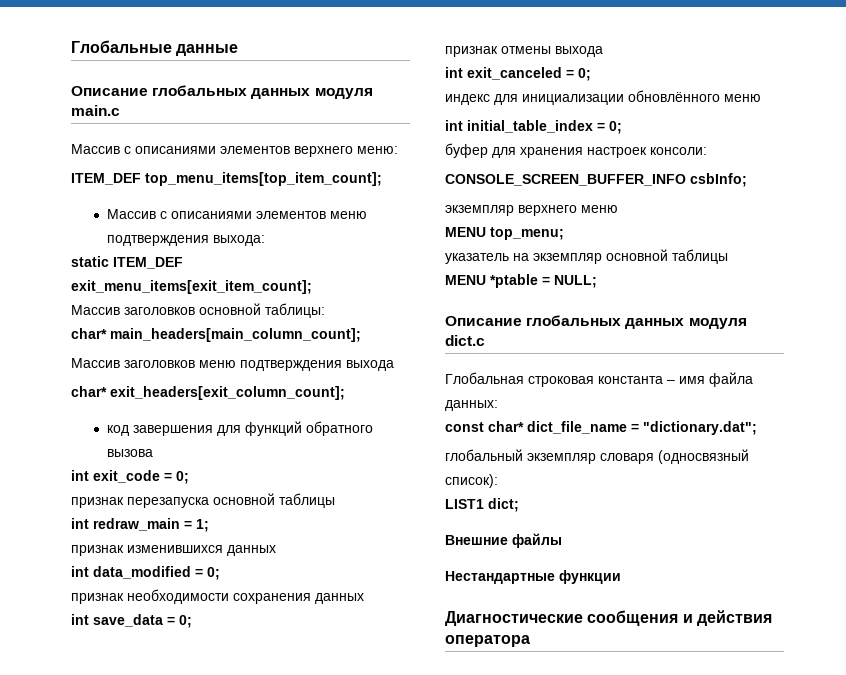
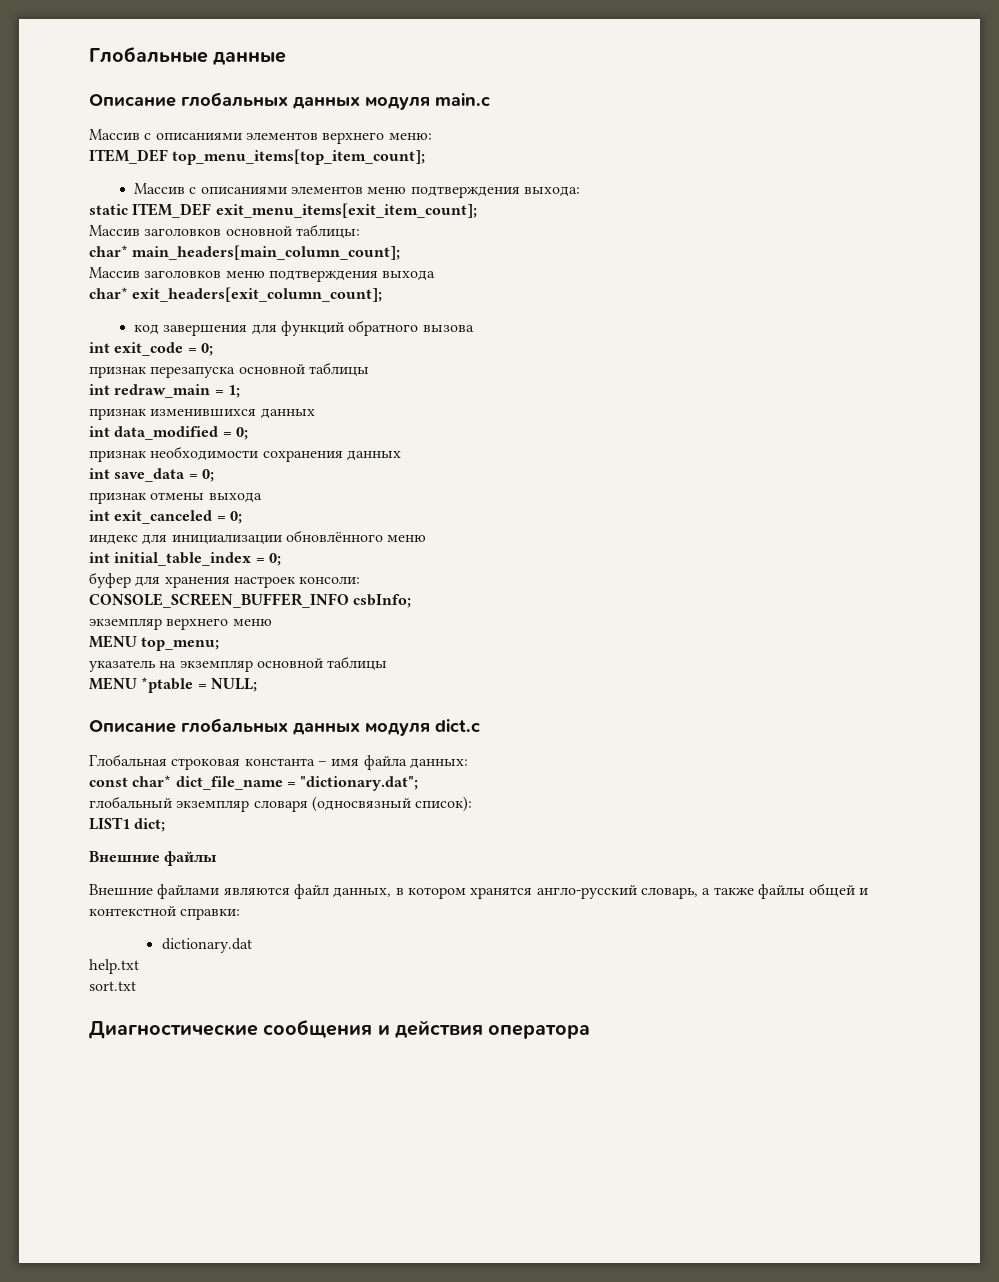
- Нестандартные функции
+ Внешние файлами являются файл данных, в котором хранятся англо-русский словарь, а также файлы общей и контекстной справки:
+ dictionary.dat
+ help.txt
+ sort.txt

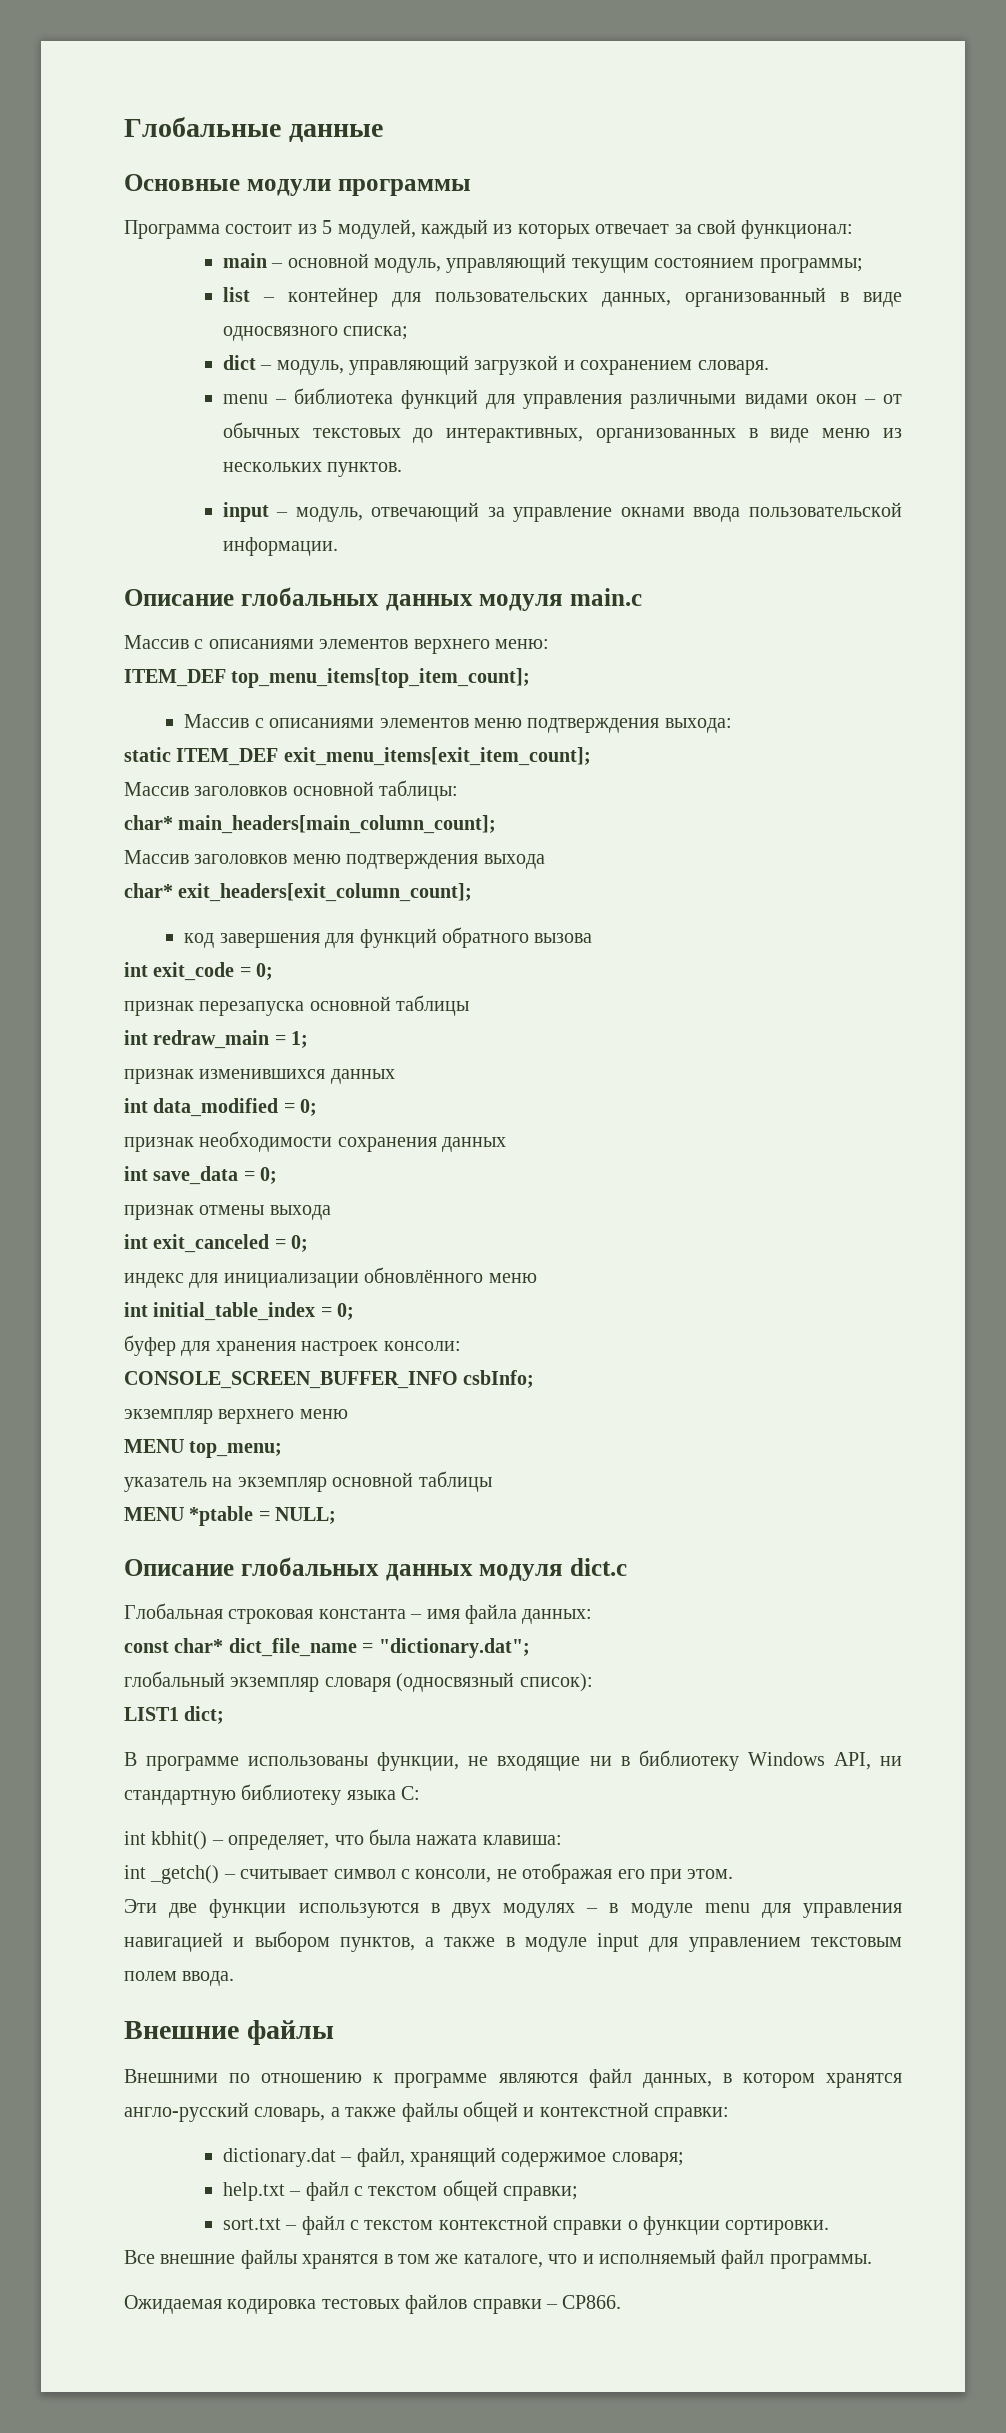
+ Основные модули программы
+ Программа состоит из 5 модулей, каждый из которых отвечает за свой функционал:
+ main – основной модуль, управляющий текущим состоянием программы;
+ list – контейнер для пользовательских данных, организованный в виде односвязного списка;
+ dict – модуль, управляющий загрузкой и сохранением словаря.
+ menu – библиотека функций для управления различными видами окон – от обычных текстовых до интерактивных, организованных в виде меню из нескольких пунктов.
+ input – модуль, отвечающий за управление окнами ввода пользовательской информации.
+ В программе использованы функции, не входящие ни в библиотеку Windows API, ни стандартную библиотеку языка C:
+ int kbhit() – определяет, что была нажата клавиша:
+ int _getch() – считывает символ с консоли, не отображая его при этом.
+ Эти две функции используются в двух модулях – в модуле menu для управления навигацией и выбором пунктов, а также в модуле input для управлением текстовым полем ввода.
  Внешние файлы
- Внешние файлами являются файл данных, в котором хранятся англо-русский словарь, а также файлы общей и контекстной справки:
+ Внешними по отношению к программе являются файл данных, в котором хранятся англо-русский словарь, а также файлы общей и контекстной справки:
- dictionary.dat
- help.txt
- sort.txt
- Диагностические сообщения и действия оператора
+ dictionary.dat – файл, хранящий содержимое словаря;
+ help.txt – файл с текстом общей справки;
+ sort.txt – файл с текстом контекстной справки о функции сортировки.
+ Все внешние файлы хранятся в том же каталоге, что и исполняемый файл программы.
+ Ожидаемая кодировка тестовых файлов справки – CP866.

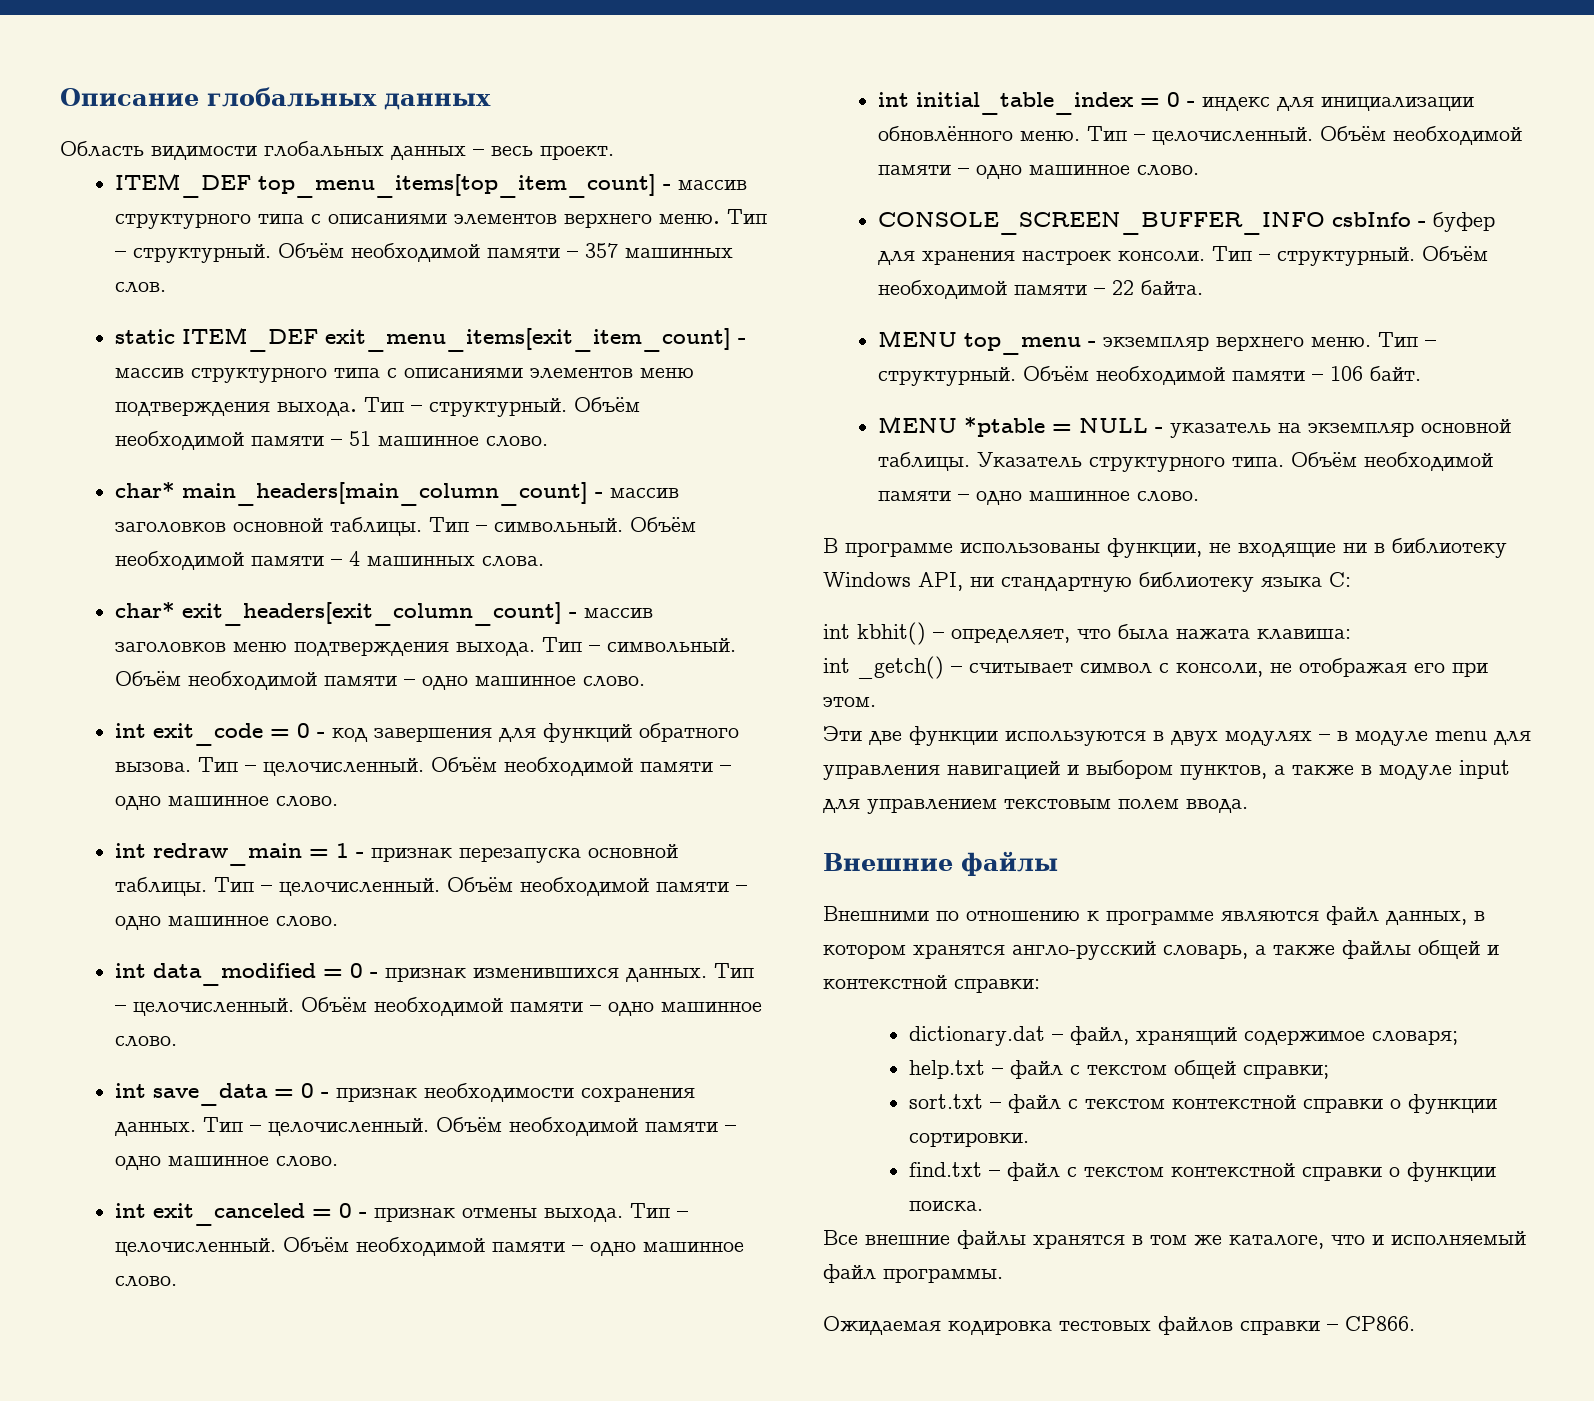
- Глобальные данные
- Основные модули программы
- Программа состоит из 5 модулей, каждый из которых отвечает за свой функционал:
- main – основной модуль, управляющий текущим состоянием программы;
- list – контейнер для пользовательских данных, организованный в виде односвязного списка;
- dict – модуль, управляющий загрузкой и сохранением словаря.
- menu – библиотека функций для управления различными видами окон – от обычных текстовых до интерактивных, организованных в виде меню из нескольких пунктов.
- input – модуль, отвечающий за управление окнами ввода пользовательской информации.
- Описание глобальных данных модуля main.c
- Массив с описаниями элементов верхнего меню:
- ITEM_DEF top_menu_items[top_item_count];
- Массив с описаниями элементов меню подтверждения выхода:
- static ITEM_DEF exit_menu_items[exit_item_count];
- Массив заголовков основной таблицы:
- char* main_headers[main_column_count];
- Массив заголовков меню подтверждения выхода
- char* exit_headers[exit_column_count];
- код завершения для функций обратного вызова
- int exit_code = 0;
- признак перезапуска основной таблицы
- int redraw_main = 1;
- признак изменившихся данных
- int data_modified = 0;
- признак необходимости сохранения данных
- int save_data = 0;
- признак отмены выхода
- int exit_canceled = 0;
- индекс для инициализации обновлённого меню
- int initial_table_index = 0;
- буфер для хранения настроек консоли:
- CONSOLE_SCREEN_BUFFER_INFO csbInfo;
- экземпляр верхнего меню
- MENU top_menu;
- указатель на экземпляр основной таблицы
- MENU *ptable = NULL;
- Описание глобальных данных модуля dict.c
- Глобальная строковая константа – имя файла данных:
- const char* dict_file_name = "dictionary.dat";
- глобальный экземпляр словаря (односвязный список):
- LIST1 dict;
+ Описание глобальных данных
+ Область видимости глобальных данных – весь проект.
+ ITEM_DEF top_menu_items[top_item_count] - массив структурного типа с описаниями элементов верхнего меню. Тип – структурный. Объём необходимой памяти – 357 машинных слов.
+ static ITEM_DEF exit_menu_items[exit_item_count] - массив структурного типа с описаниями элементов меню подтверждения выхода. Тип – структурный. Объём необходимой памяти – 51 машинное слово.
+ char* main_headers[main_column_count] - массив заголовков основной таблицы. Тип – символьный. Объём необходимой памяти – 4 машинных слова.
+ char* exit_headers[exit_column_count] - массив заголовков меню подтверждения выхода. Тип – символьный. Объём необходимой памяти – одно машинное слово.
+ int exit_code = 0 - код завершения для функций обратного вызова. Тип – целочисленный. Объём необходимой памяти – одно машинное слово.
+ int redraw_main = 1 - признак перезапуска основной таблицы. Тип – целочисленный. Объём необходимой памяти – одно машинное слово.
+ int data_modified = 0 - признак изменившихся данных. Тип – целочисленный. Объём необходимой памяти – одно машинное слово.
+ int save_data = 0 - признак необходимости сохранения данных. Тип – целочисленный. Объём необходимой памяти – одно машинное слово.
+ int exit_canceled = 0 - признак отмены выхода. Тип – целочисленный. Объём необходимой памяти – одно машинное слово.
+ int initial_table_index = 0 - индекс для инициализации обновлённого меню. Тип – целочисленный. Объём необходимой памяти – одно машинное слово.
+ CONSOLE_SCREEN_BUFFER_INFO csbInfo - буфер для хранения настроек консоли. Тип – структурный. Объём необходимой памяти – 22 байта.
+ MENU top_menu - экземпляр верхнего меню. Тип – структурный. Объём необходимой памяти – 106 байт.
+ MENU *ptable = NULL - указатель на экземпляр основной таблицы. Указатель структурного типа. Объём необходимой памяти – одно машинное слово.
+ find.txt – файл с текстом контекстной справки о функции поиска.

